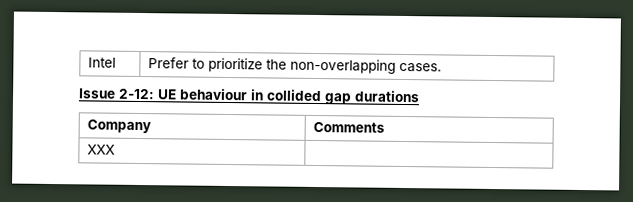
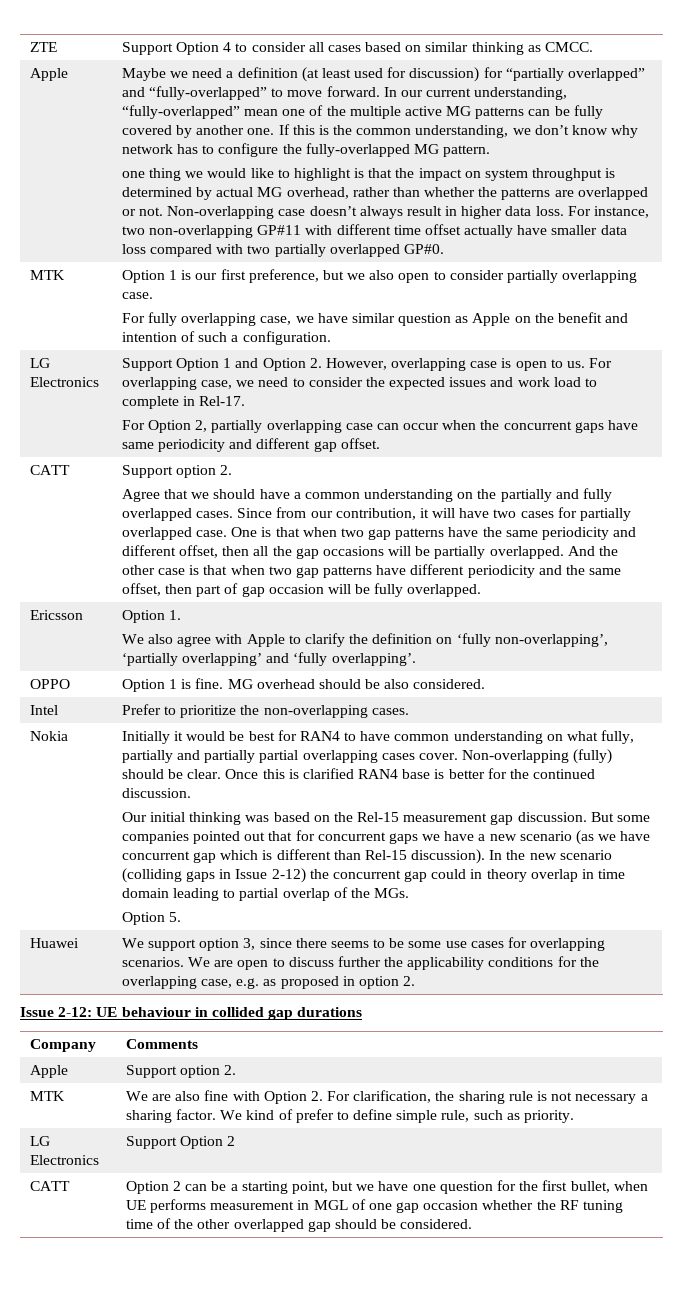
+ ZTE | Support Option 4 to consider all cases based on similar thinking as CMCC.
+ Apple | Maybe we need a definition (at least used for discussion) for “partially overlapped” and “fully-overlapped” to move forward. In our current understanding, “fully-overlapped” mean one of the multiple active MG patterns can be fully covered by another one. If this is the common understanding, we don’t know why network has to configure the fully-overlapped MG pattern.
+ one thing we would like to highlight is that the impact on system throughput is determined by actual MG overhead, rather than whether the patterns are overlapped or not. Non-overlapping case doesn’t always result in higher data loss. For instance, two non-overlapping GP#11 with different time offset actually have smaller data loss compared with two partially overlapped GP#0.
+ MTK | Option 1 is our first preference, but we also open to consider partially overlapping case.
+ For fully overlapping case, we have similar question as Apple on the benefit and intention of such a configuration.
+ LG Electronics | Support Option 1 and Option 2. However, overlapping case is open to us. For overlapping case, we need to consider the expected issues and work load to complete in Rel-17.
+ For Option 2, partially overlapping case can occur when the concurrent gaps have same periodicity and different gap offset.
+ CATT | Support option 2.
+ Agree that we should have a common understanding on the partially and fully overlapped cases. Since from our contribution, it will have two cases for partially overlapped case. One is that when two gap patterns have the same periodicity and different offset, then all the gap occasions will be partially overlapped. And the other case is that when two gap patterns have different periodicity and the same offset, then part of gap occasion will be fully overlapped.
+ Ericsson | Option 1.
+ We also agree with Apple to clarify the definition on ‘fully non-overlapping’, ‘partially overlapping’ and ‘fully overlapping’.
+ OPPO | Option 1 is fine. MG overhead should be also considered.
+ Nokia | Initially it would be best for RAN4 to have common understanding on what fully, partially and partially partial overlapping cases cover. Non-overlapping (fully) should be clear. Once this is clarified RAN4 base is better for the continued discussion.
+ Our initial thinking was based on the Rel-15 measurement gap discussion. But some companies pointed out that for concurrent gaps we have a new scenario (as we have concurrent gap which is different than Rel-15 discussion). In the new scenario (colliding gaps in Issue 2-12) the concurrent gap could in theory overlap in time domain leading to partial overlap of the MGs.
+ Option 5.
+ Huawei | We support option 3, since there seems to be some use cases for overlapping scenarios. We are open to discuss further the applicability conditions for the overlapping case, e.g. as proposed in option 2.
- XXX |
+ Apple | Support option 2.
+ MTK | We are also fine with Option 2. For clarification, the sharing rule is not necessary a sharing factor. We kind of prefer to define simple rule, such as priority.
+ LG Electronics | Support Option 2
+ CATT | Option 2 can be a starting point, but we have one question for the first bullet, when UE performs measurement in MGL of one gap occasion whether the RF tuning time of the other overlapped gap should be considered.

